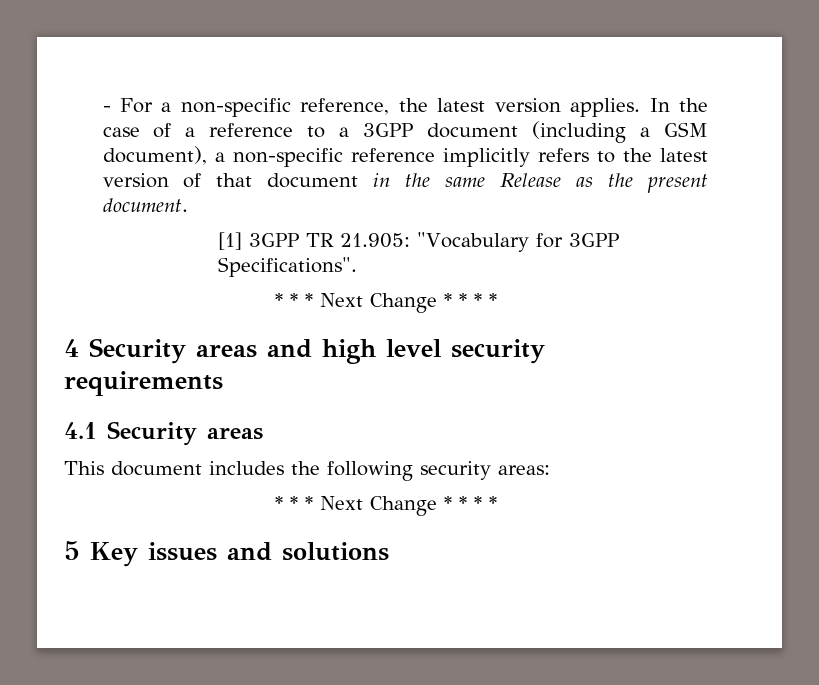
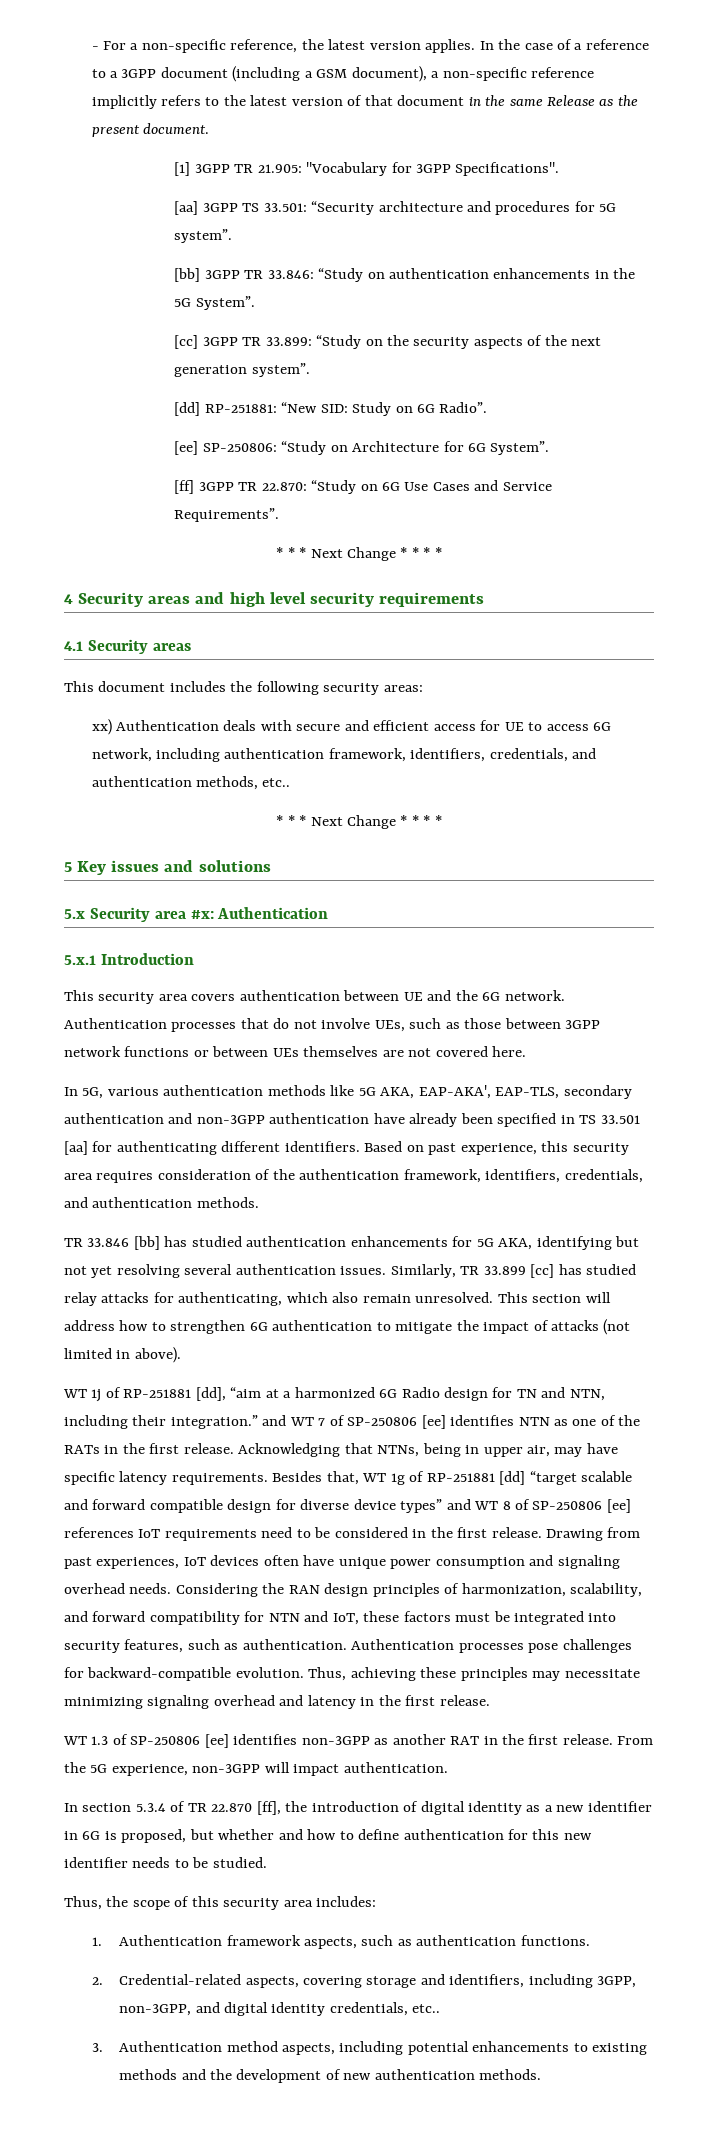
+ [aa] 3GPP TS 33.501: “Security architecture and procedures for 5G system”.
+ [bb] 3GPP TR 33.846: “Study on authentication enhancements in the 5G System”.
+ [cc] 3GPP TR 33.899: “Study on the security aspects of the next generation system”.
+ [dd] RP-251881: “New SID: Study on 6G Radio”.
+ [ee] SP-250806: “Study on Architecture for 6G System”.
+ [ff] 3GPP TR 22.870: “Study on 6G Use Cases and Service Requirements”.
+ xx) Authentication deals with secure and efficient access for UE to access 6G network, including authentication framework, identifiers, credentials, and authentication methods, etc..
+ 5.x Security area #x: Authentication
+ 5.x.1 Introduction
+ This security area covers authentication between UE and the 6G network. Authentication processes that do not involve UEs, such as those between 3GPP network functions or between UEs themselves are not covered here.
+ In 5G, various authentication methods like 5G AKA, EAP-AKA', EAP-TLS, secondary authentication and non-3GPP authentication have already been specified in TS 33.501 [aa] for authenticating different identifiers. Based on past experience, this security area requires consideration of the authentication framework, identifiers, credentials, and authentication methods.
+ TR 33.846 [bb] has studied authentication enhancements for 5G AKA, identifying but not yet resolving several authentication issues. Similarly, TR 33.899 [cc] has studied relay attacks for authenticating, which also remain unresolved. This section will address how to strengthen 6G authentication to mitigate the impact of attacks (not limited in above).
+ WT 1j of RP-251881 [dd], “aim at a harmonized 6G Radio design for TN and NTN, including their integration.” and WT 7 of SP-250806 [ee] identifies NTN as one of the RATs in the first release. Acknowledging that NTNs, being in upper air, may have specific latency requirements. Besides that, WT 1g of RP-251881 [dd] “target scalable and forward compatible design for diverse device types” and WT 8 of SP-250806 [ee] references IoT requirements need to be considered in the first release. Drawing from past experiences, IoT devices often have unique power consumption and signaling overhead needs. Considering the RAN design principles of harmonization, scalability, and forward compatibility for NTN and IoT, these factors must be integrated into security features, such as authentication. Authentication processes pose challenges for backward-compatible evolution. Thus, achieving these principles may necessitate minimizing signaling overhead and latency in the first release.
+ WT 1.3 of SP-250806 [ee] identifies non-3GPP as another RAT in the first release. From the 5G experience, non-3GPP will impact authentication.
+ In section 5.3.4 of TR 22.870 [ff], the introduction of digital identity as a new identifier in 6G is proposed, but whether and how to define authentication for this new identifier needs to be studied.
+ Thus, the scope of this security area includes:
+ 1. Authentication framework aspects, such as authentication functions.
+ 2. Credential-related aspects, covering storage and identifiers, including 3GPP, non-3GPP, and digital identity credentials, etc..
+ 3. Authentication method aspects, including potential enhancements to existing methods and the development of new authentication methods.

